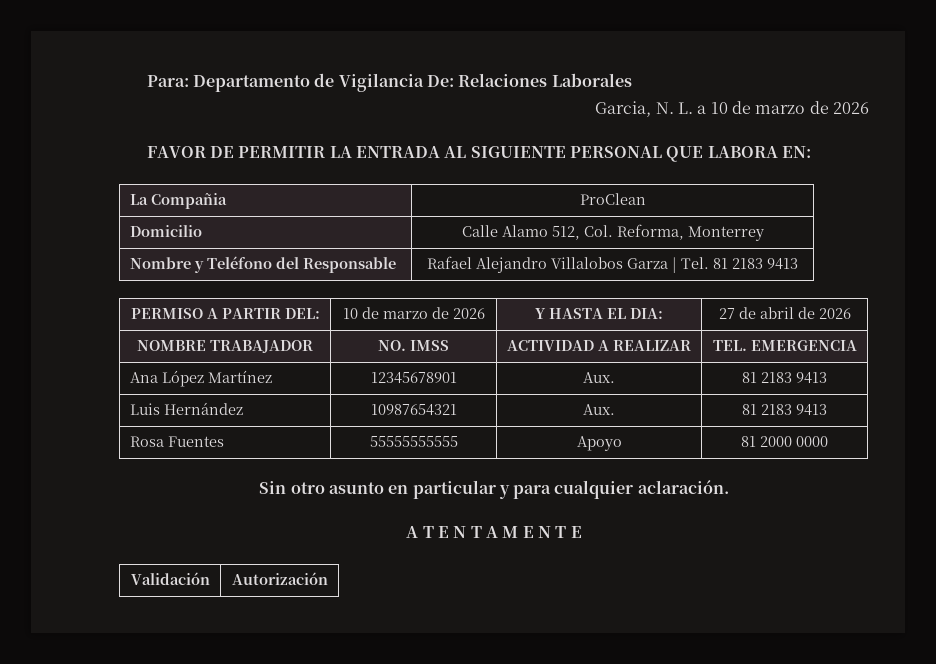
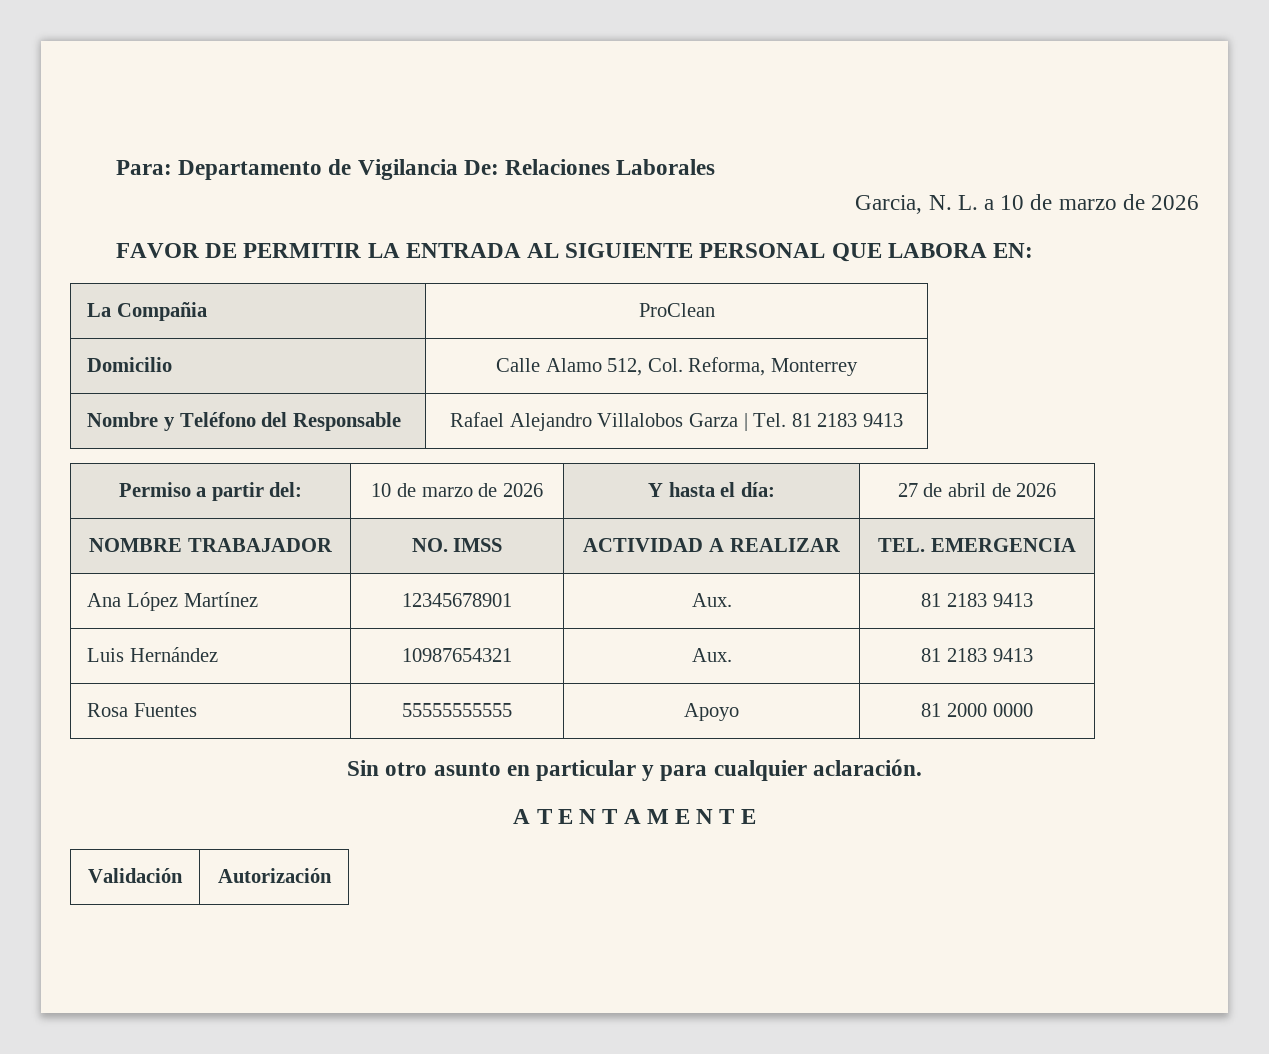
- PERMISO A PARTIR DEL: | 10 de marzo de 2026 | Y HASTA EL DIA: | 27 de abril de 2026
+ Permiso a partir del: | 10 de marzo de 2026 | Y hasta el día: | 27 de abril de 2026

